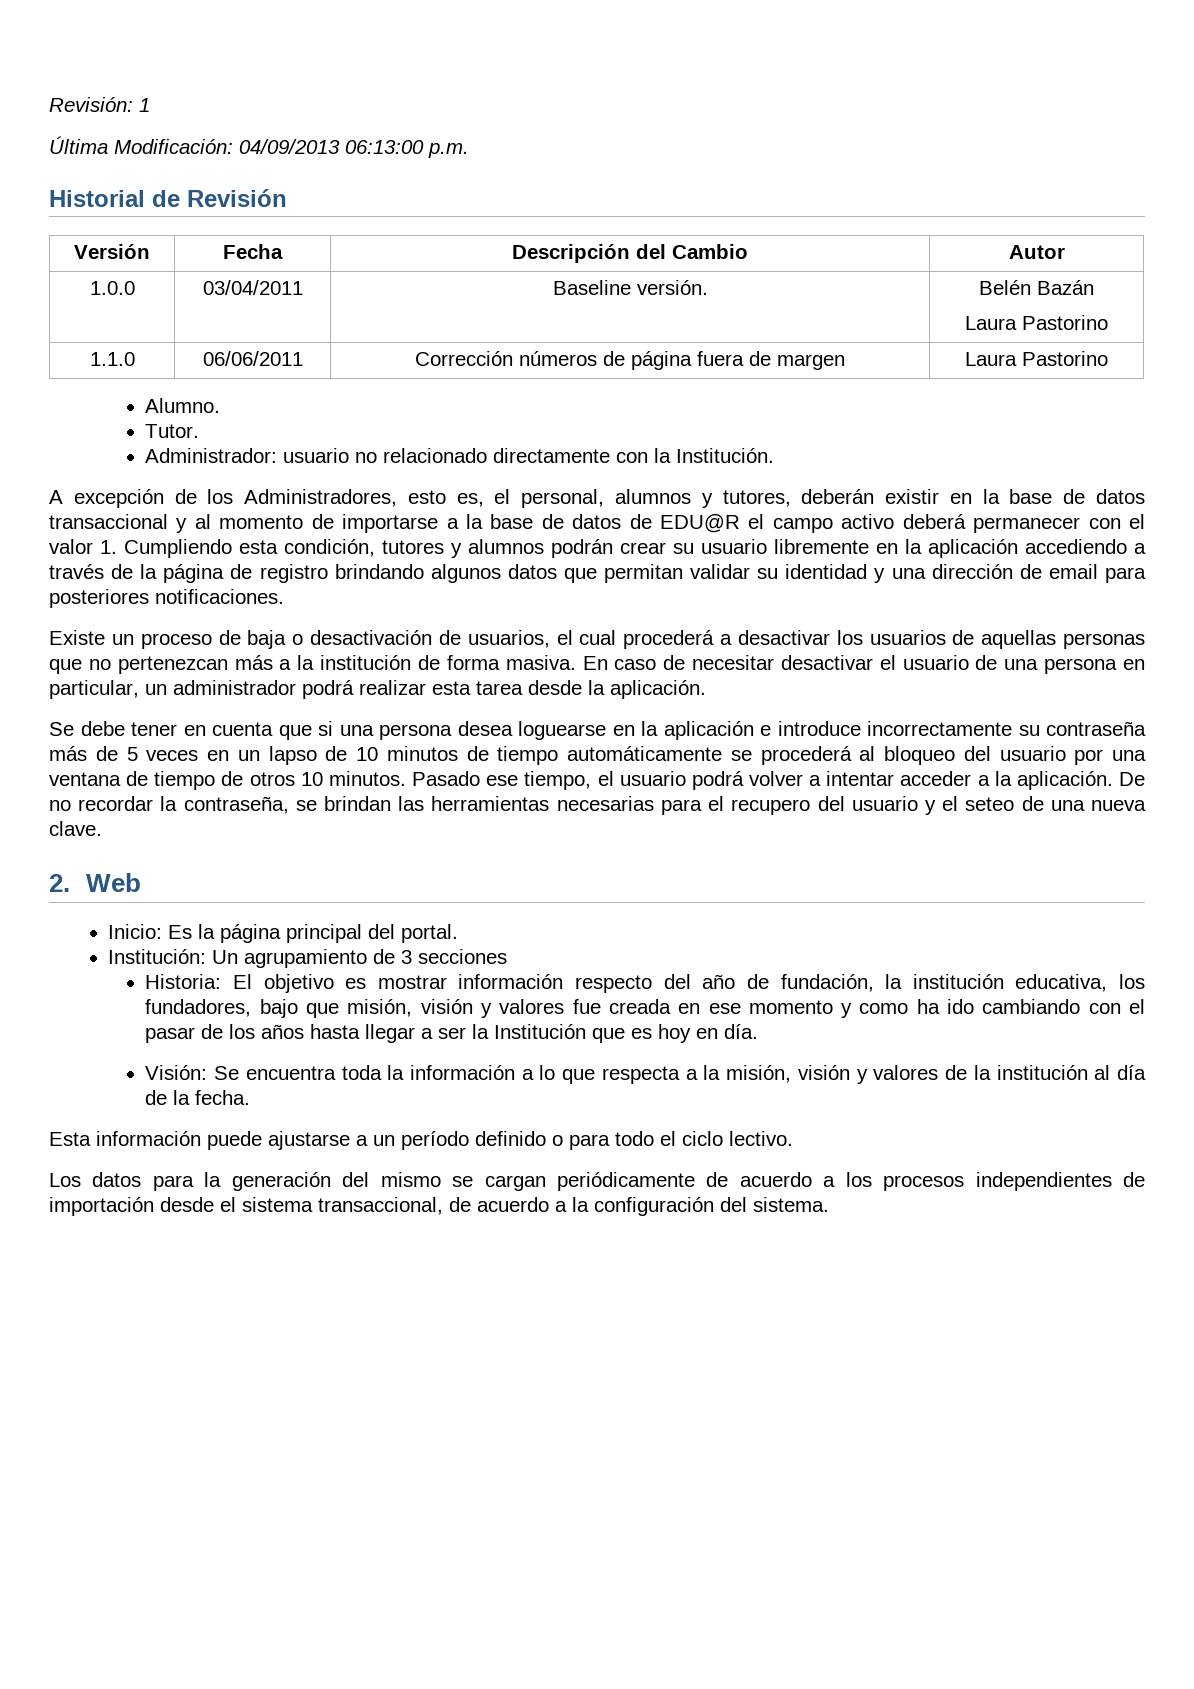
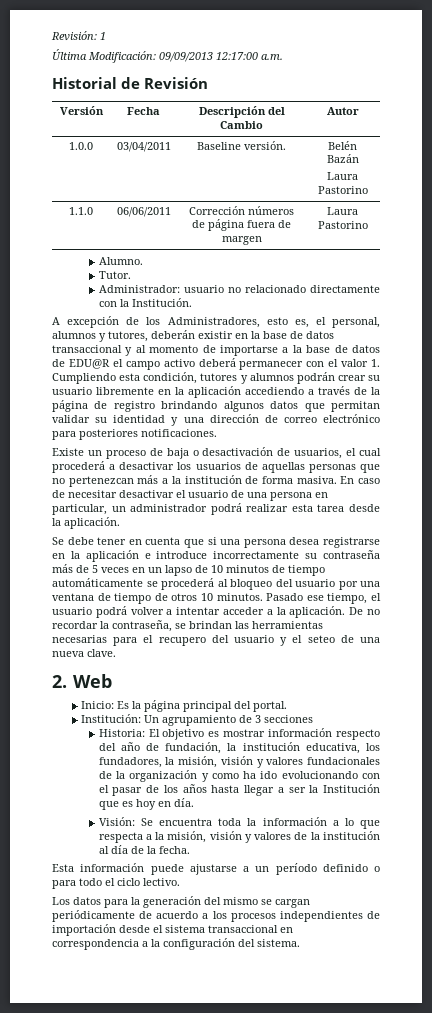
- Última Modificación: 04/09/2013 06:13:00 p.m.
+ Última Modificación: 09/09/2013 12:17:00 a.m.
- A excepción de los Administradores, esto es, el personal, alumnos y tutores, deberán existir en la base de datos transaccional y al momento de importarse a la base de datos de EDU@R el campo activo deberá permanecer con el valor 1. Cumpliendo esta condición, tutores y alumnos podrán crear su usuario libremente en la aplicación accediendo a través de la página de registro brindando algunos datos que permitan validar su identidad y una dirección de email para posteriores notificaciones.
+ A excepción de los Administradores, esto es, el personal, alumnos y tutores, deberán existir en la base de datos transaccional y al momento de importarse a la base de datos de EDU@R el campo activo deberá permanecer con el valor 1. Cumpliendo esta condición, tutores y alumnos podrán crear su usuario libremente en la aplicación accediendo a través de la página de registro brindando algunos datos que permitan validar su identidad y una dirección de correo electrónico para posteriores notificaciones.
- Se debe tener en cuenta que si una persona desea loguearse en la aplicación e introduce incorrectamente su contraseña más de 5 veces en un lapso de 10 minutos de tiempo automáticamente se procederá al bloqueo del usuario por una ventana de tiempo de otros 10 minutos.
+ Se debe tener en cuenta que si una persona desea registrarse en la aplicación e introduce incorrectamente su contraseña más de 5 veces en un lapso de 10 minutos de tiempo automáticamente se procederá al bloqueo del usuario por una ventana de tiempo de otros 10 minutos.
- Historia: El objetivo es mostrar información respecto del año de fundación, la institución educativa, los fundadores, bajo que misión, visión y valores fue creada en ese momento y como ha ido cambiando con el pasar de los años hasta llegar a ser la Institución que es hoy en día.
+ Historia: El objetivo es mostrar información respecto del año de fundación, la institución educativa, los fundadores, la misión, visión y valores fundacionales de la organización y como ha ido evolucionando con el pasar de los años hasta llegar a ser la Institución que es hoy en día.
- Los datos para la generación del mismo se cargan periódicamente de acuerdo a los procesos independientes de importación desde el sistema transaccional, de acuerdo a la configuración del sistema.
+ Los datos para la generación del mismo se cargan periódicamente de acuerdo a los procesos independientes de importación desde el sistema transaccional en correspondencia a la configuración del sistema.

